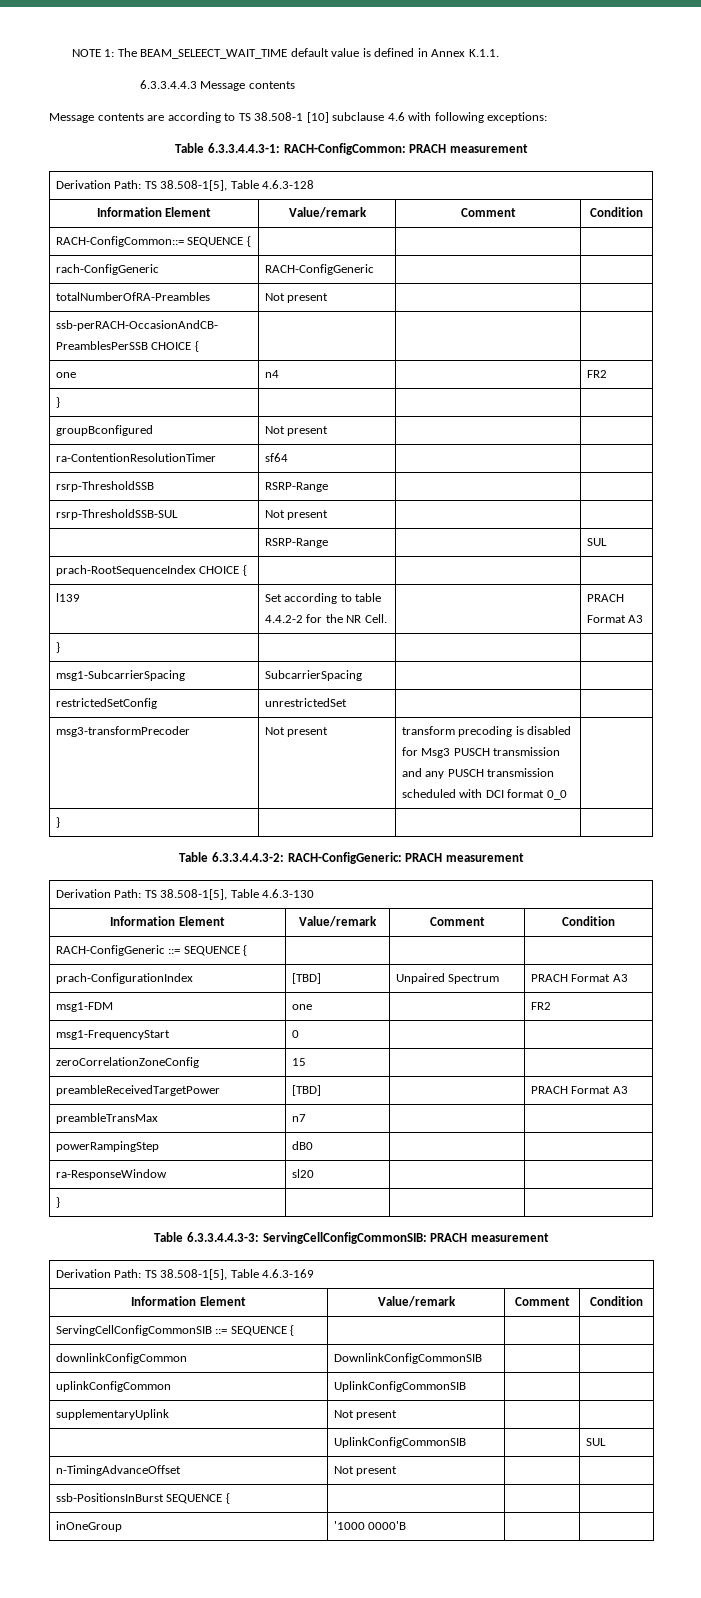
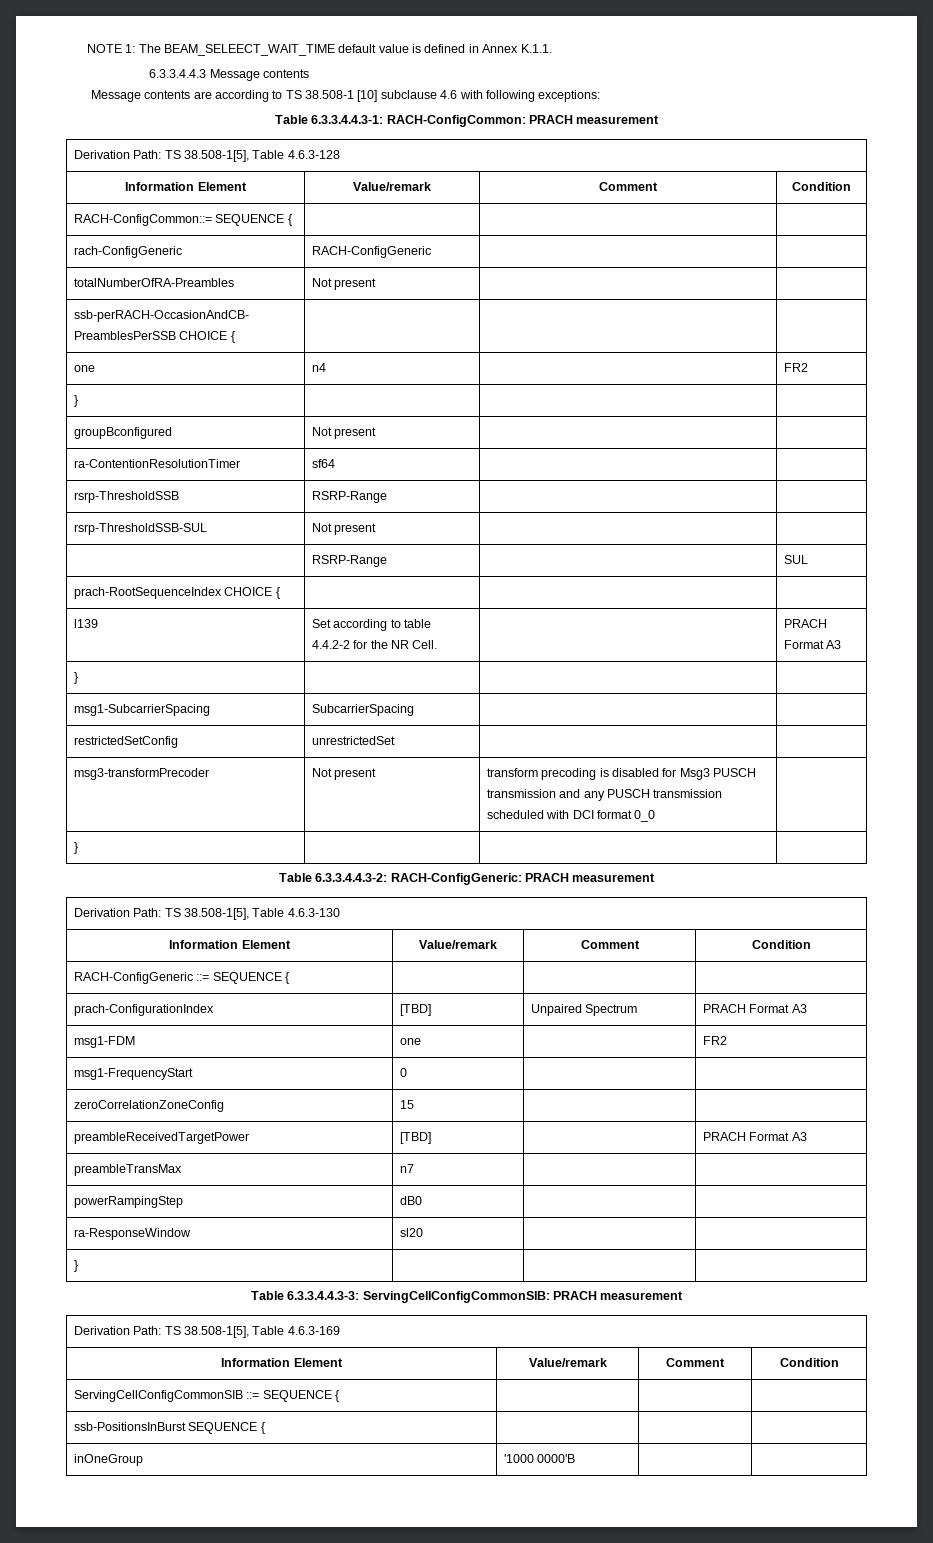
- downlinkConfigCommon | DownlinkConfigCommonSIB | |
- uplinkConfigCommon | UplinkConfigCommonSIB | |
- supplementaryUplink | Not present | |
- | UplinkConfigCommonSIB | | SUL
- n-TimingAdvanceOffset | Not present | |

